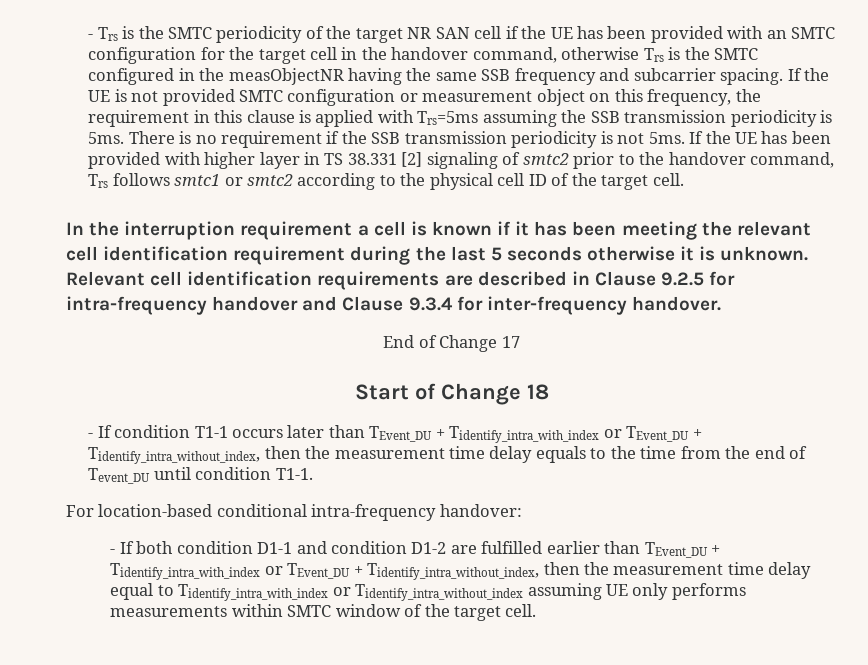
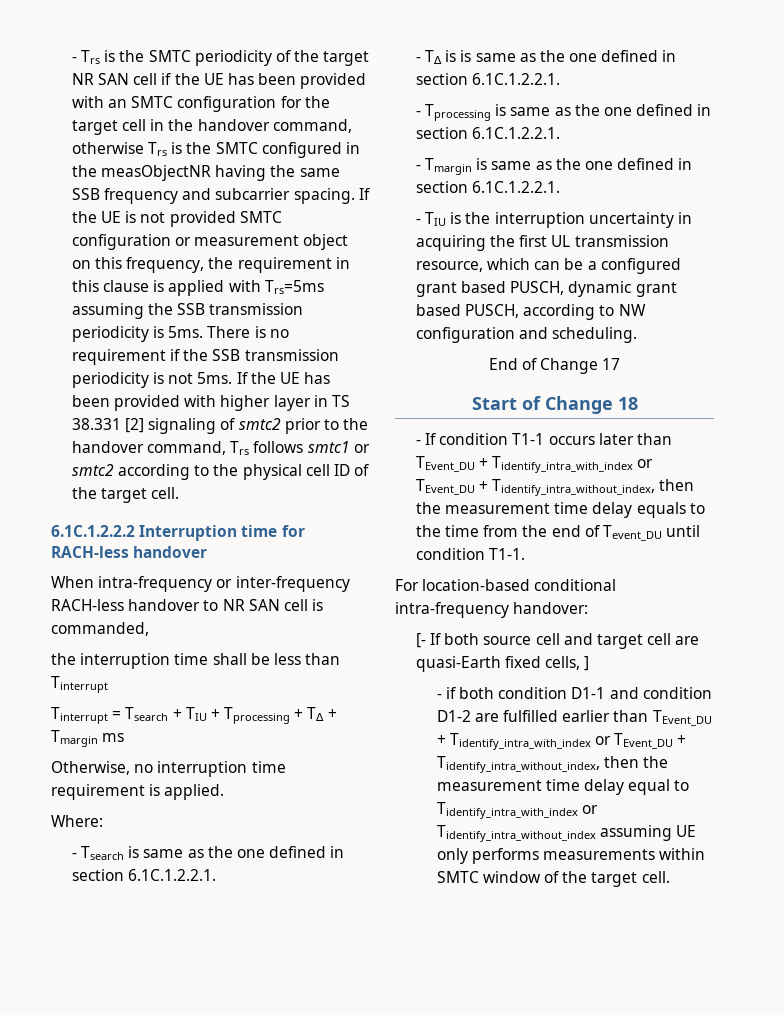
- In the interruption requirement a cell is known if it has been meeting the relevant cell identification requirement during the last 5 seconds otherwise it is unknown. Relevant cell identification requirements are described in Clause 9.2.5 for intra-frequency handover and Clause 9.3.4 for inter-frequency handover.
+ 6.1C.1.2.2.2 Interruption time for RACH-less handover
+ When intra-frequency or inter-frequency RACH-less handover to NR SAN cell is commanded,
+ the interruption time shall be less than Tinterrupt
+ Tinterrupt = Tsearch + TIU + Tprocessing + T∆ + Tmargin ms
+ Otherwise, no interruption time requirement is applied.
+ Where:
+ - Tsearch is same as the one defined in section 6.1C.1.2.2.1.
+ - T∆ is is same as the one defined in section 6.1C.1.2.2.1.
+ - Tprocessing is same as the one defined in section 6.1C.1.2.2.1.
+ - Tmargin is same as the one defined in section 6.1C.1.2.2.1.
+ - TIU is the interruption uncertainty in acquiring the first UL transmission resource, which can be a configured grant based PUSCH, dynamic grant based PUSCH, according to NW configuration and scheduling.
- - If both condition D1-1 and condition D1-2 are fulfilled earlier than TEvent_DU + Tidentify_intra_with_index or TEvent_DU + Tidentify_intra_without_index, then the measurement time delay equal to Tidentify_intra_with_index or Tidentify_intra_without_index assuming UE only performs measurements within SMTC window of the target cell.
+ [- If both source cell and target cell are quasi-Earth fixed cells, ]
+ - if both condition D1-1 and condition D1-2 are fulfilled earlier than TEvent_DU + Tidentify_intra_with_index or TEvent_DU + Tidentify_intra_without_index, then the measurement time delay equal to Tidentify_intra_with_index or Tidentify_intra_without_index assuming UE only performs measurements within SMTC window of the target cell.

